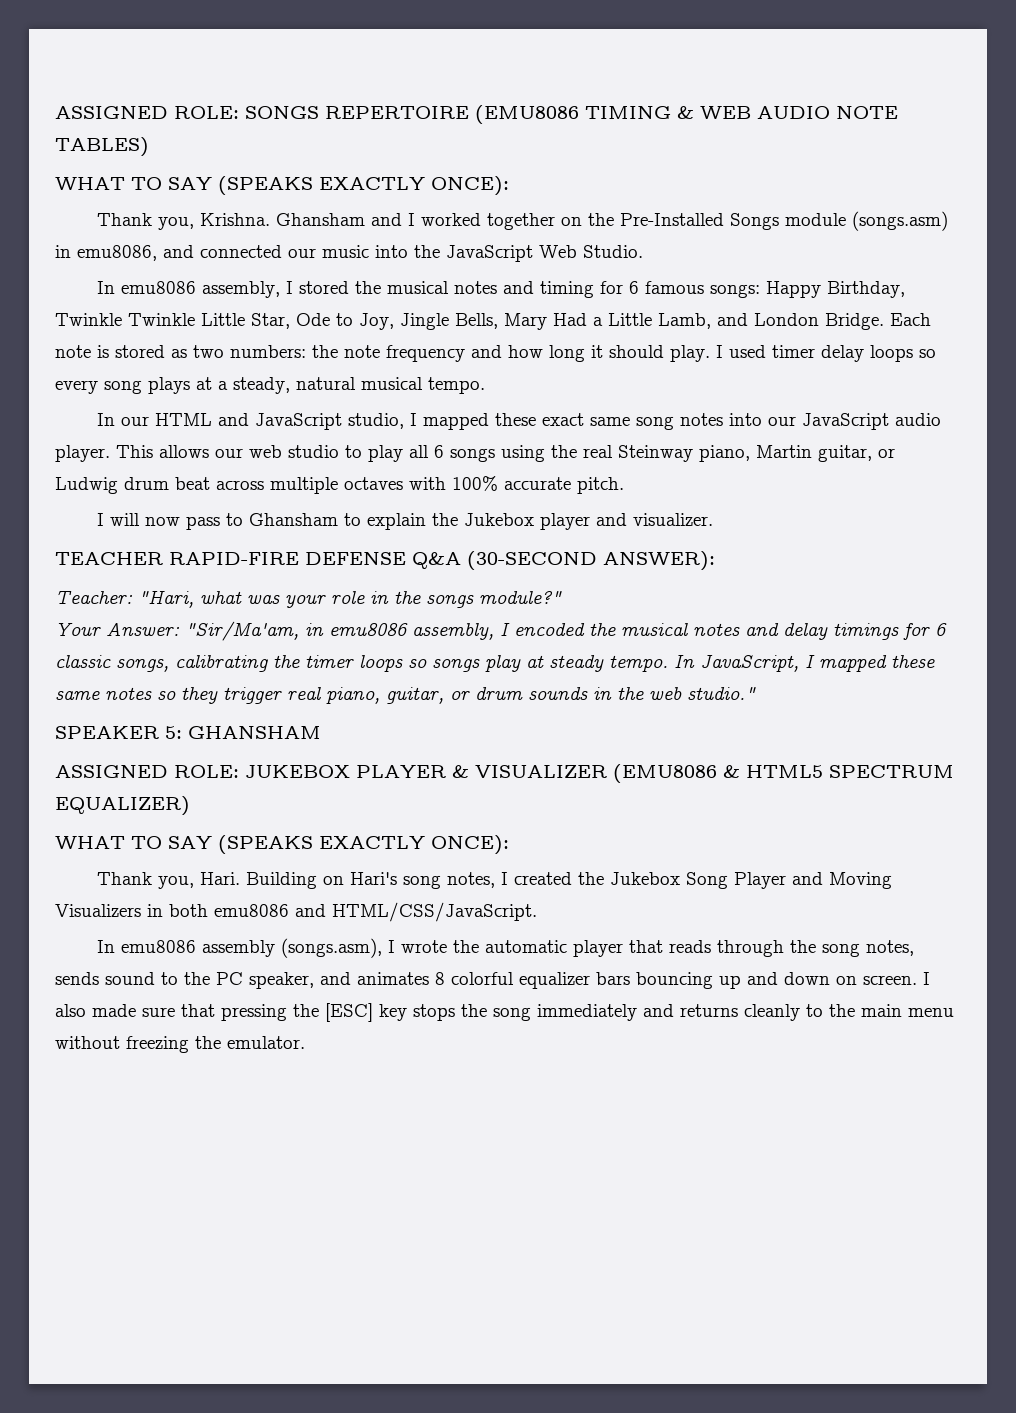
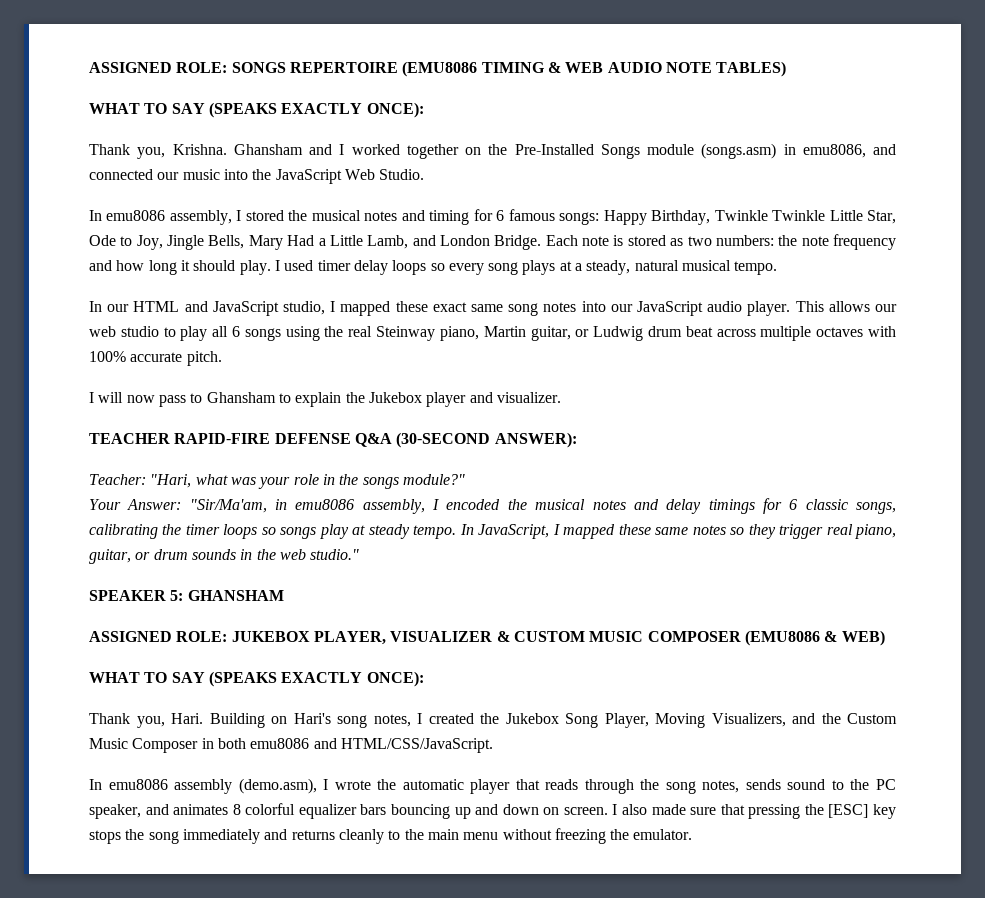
- ASSIGNED ROLE: JUKEBOX PLAYER & VISUALIZER (EMU8086 & HTML5 SPECTRUM EQUALIZER)
+ ASSIGNED ROLE: JUKEBOX PLAYER, VISUALIZER & CUSTOM MUSIC COMPOSER (EMU8086 & WEB)
- Building on Hari's song notes, I created the Jukebox Song Player and Moving Visualizers in both emu8086 and HTML/CSS/JavaScript.
+ Building on Hari's song notes, I created the Jukebox Song Player, Moving Visualizers, and the Custom Music Composer in both emu8086 and HTML/CSS/JavaScript.
- In emu8086 assembly (songs.asm), I wrote the automatic player that reads through the song notes, sends sound to the PC speaker, and animates 8 colorful equalizer bars bouncing up and down on screen.
+ In emu8086 assembly (demo.asm), I wrote the automatic player that reads through the song notes, sends sound to the PC speaker, and animates 8 colorful equalizer bars bouncing up and down on screen.

